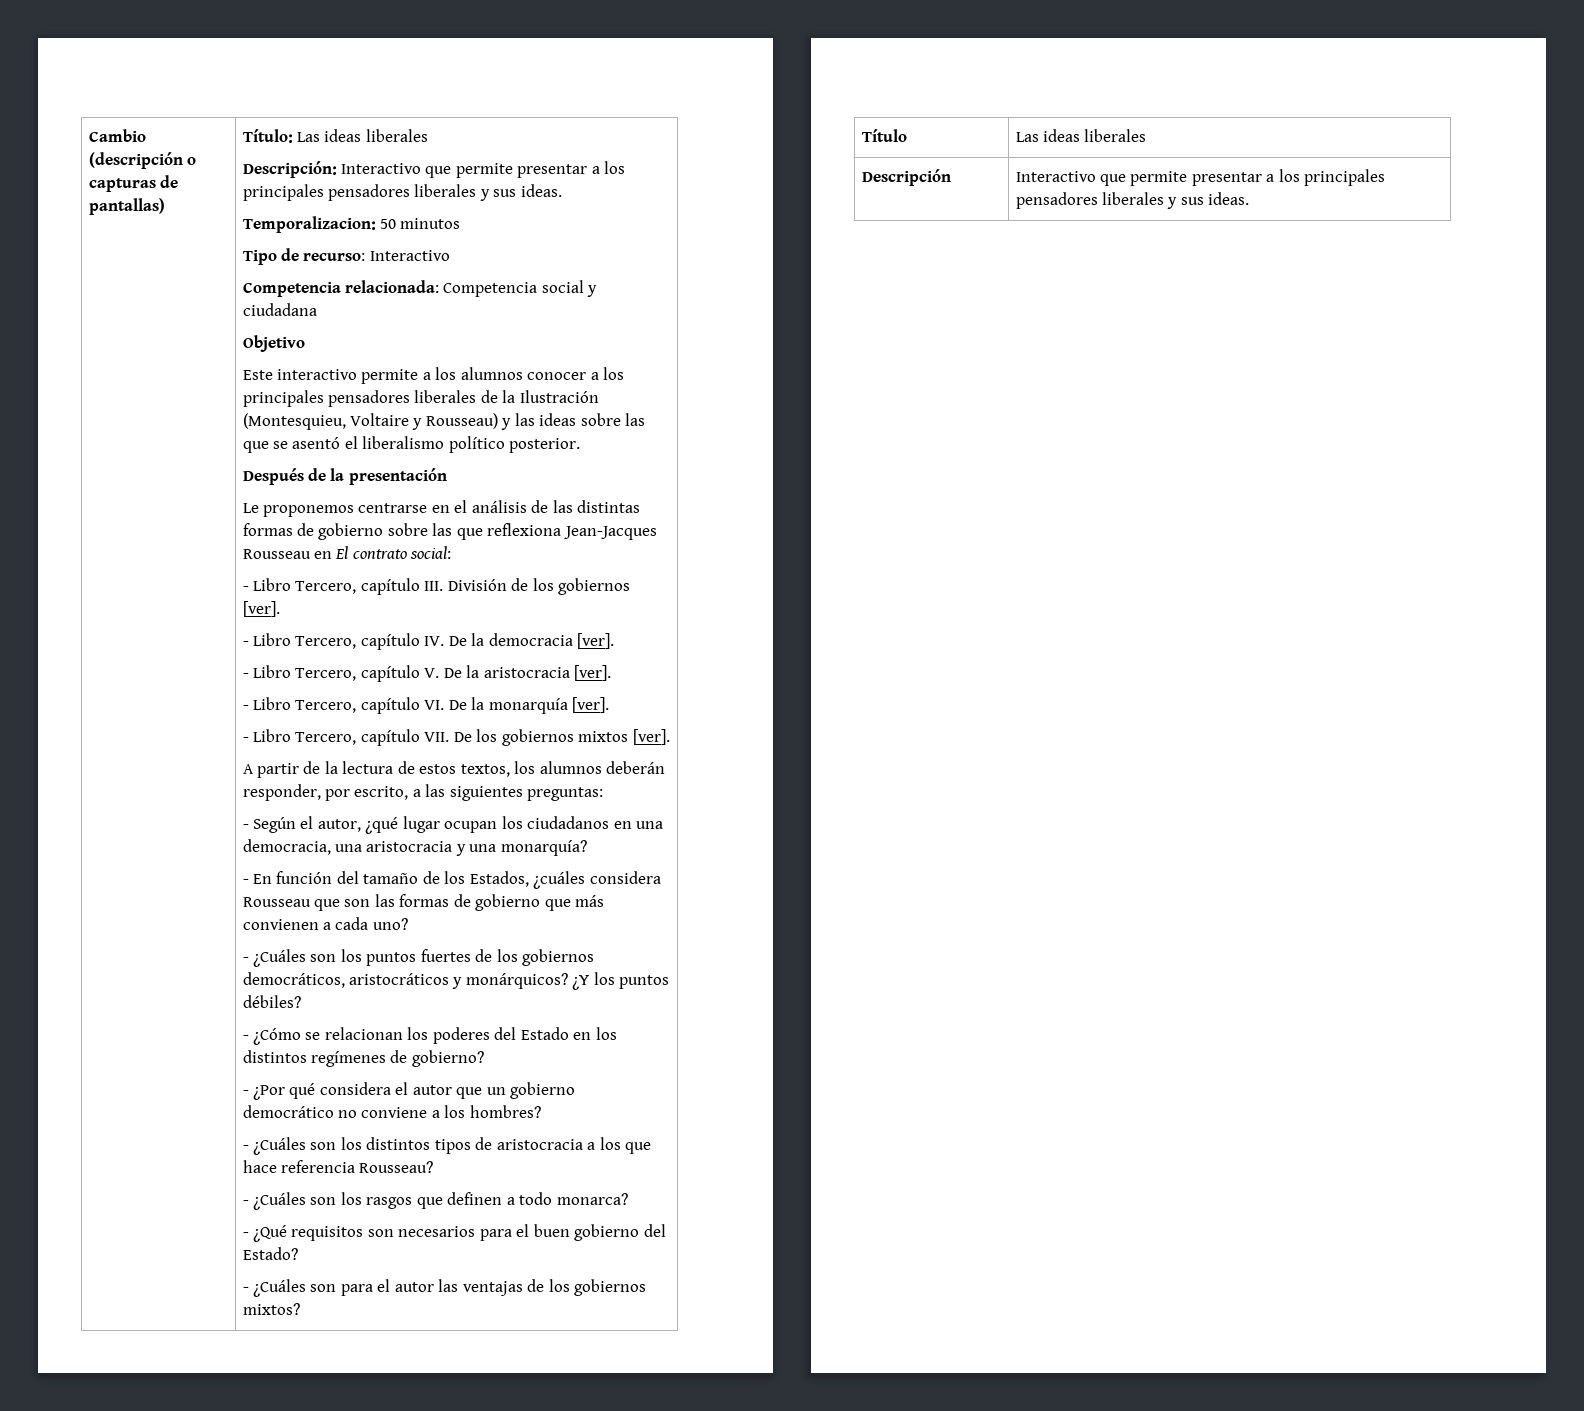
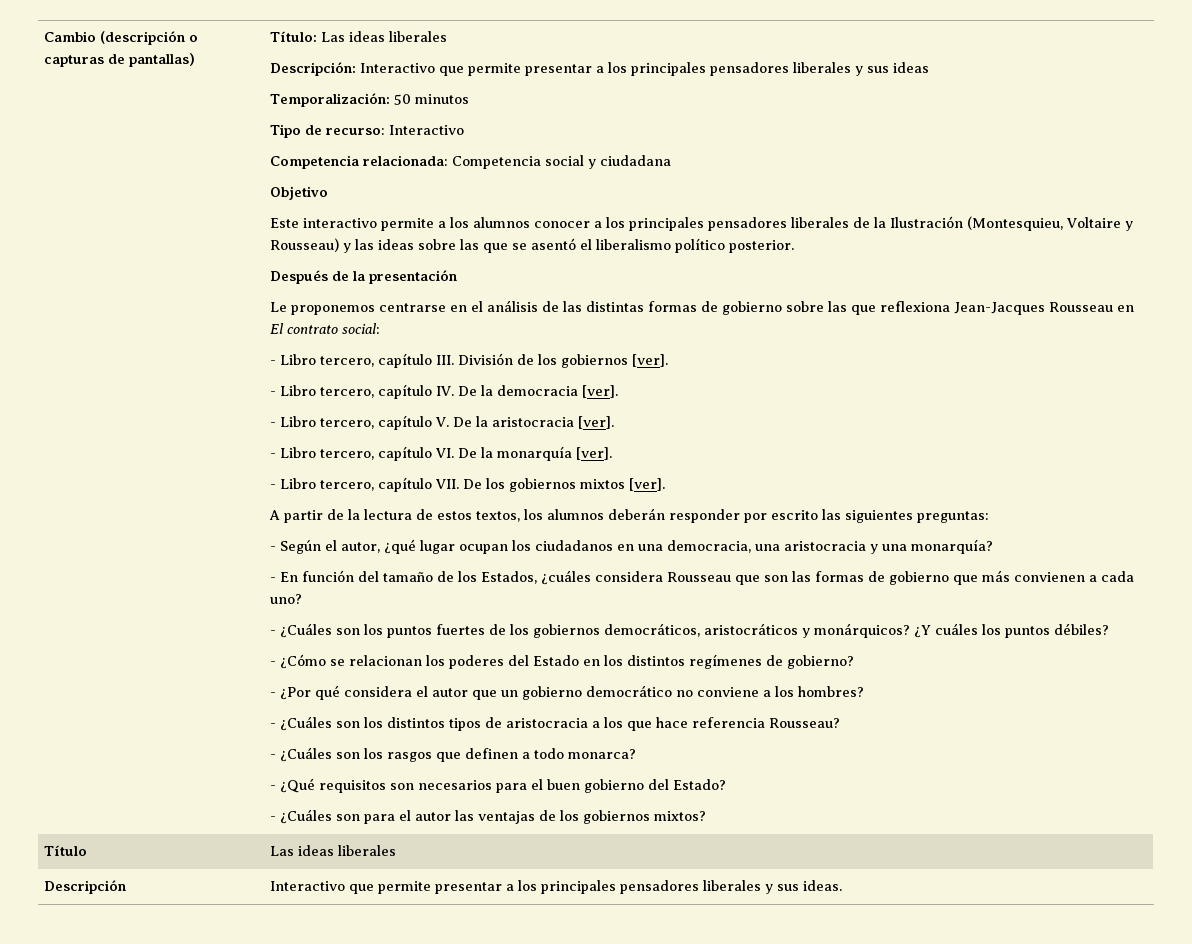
- Descripción: Interactivo que permite presentar a los principales pensadores liberales y sus ideas.
- Temporalizacion: 50 minutos
+ Descripción: Interactivo que permite presentar a los principales pensadores liberales y sus ideas
+ Temporalización: 50 minutos
- - Libro Tercero, capítulo III. División de los gobiernos [ver].
+ - Libro tercero, capítulo III. División de los gobiernos [ver].
- - Libro Tercero, capítulo IV. De la democracia [ver].
+ - Libro tercero, capítulo IV. De la democracia [ver].
- - Libro Tercero, capítulo V. De la aristocracia [ver].
+ - Libro tercero, capítulo V. De la aristocracia [ver].
- - Libro Tercero, capítulo VI. De la monarquía [ver].
+ - Libro tercero, capítulo VI. De la monarquía [ver].
- - Libro Tercero, capítulo VII. De los gobiernos mixtos [ver].
+ - Libro tercero, capítulo VII. De los gobiernos mixtos [ver].
- A partir de la lectura de estos textos, los alumnos deberán responder, por escrito, a las siguientes preguntas:
+ A partir de la lectura de estos textos, los alumnos deberán responder por escrito las siguientes preguntas:
- ¿Y los puntos débiles?
+ ¿Y cuáles los puntos débiles?

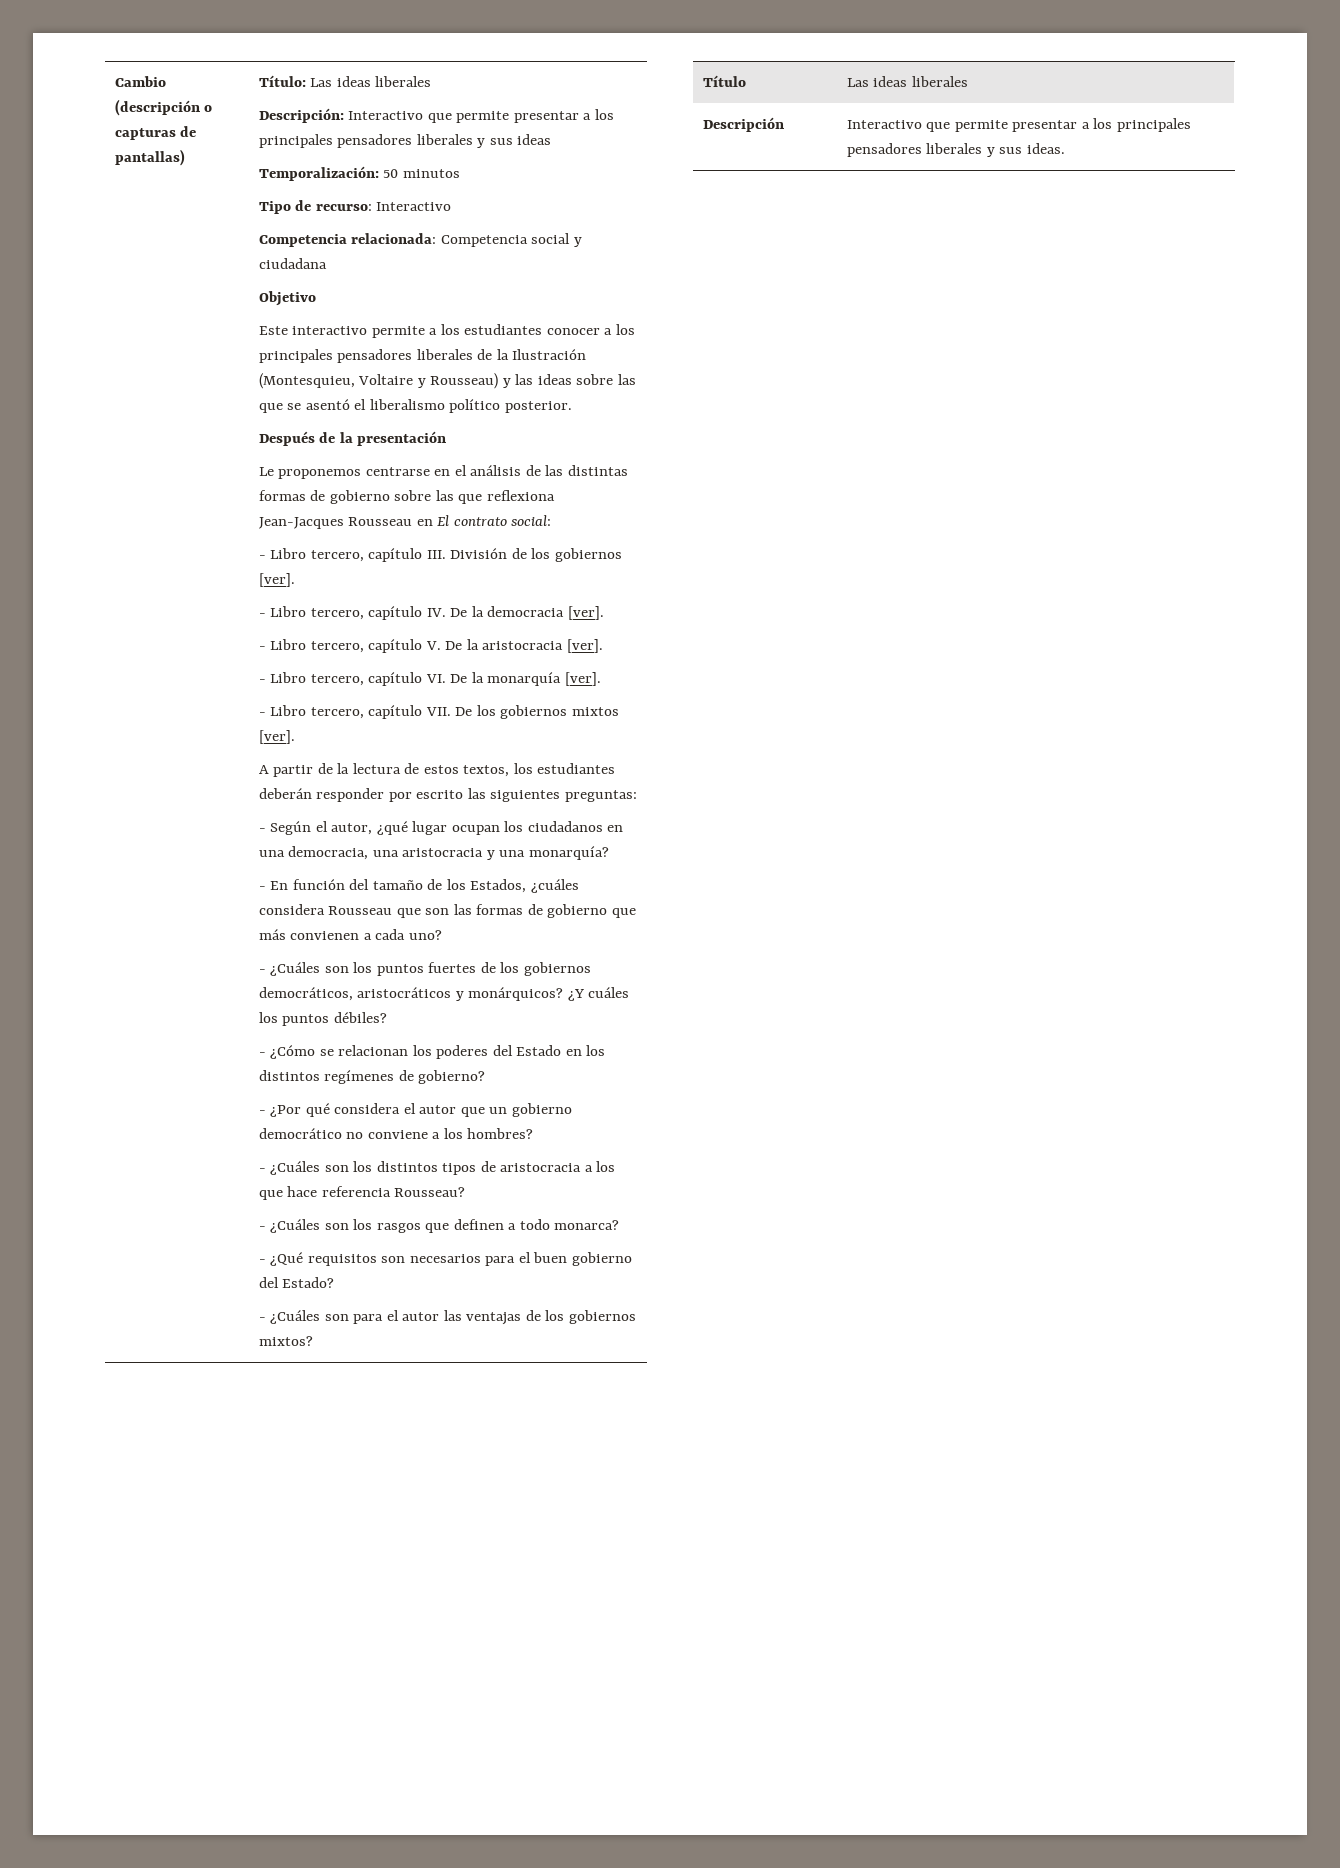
- Este interactivo permite a los alumnos conocer a los principales pensadores liberales de la Ilustración (Montesquieu, Voltaire y Rousseau) y las ideas sobre las que se asentó el liberalismo político posterior.
+ Este interactivo permite a los estudiantes conocer a los principales pensadores liberales de la Ilustración (Montesquieu, Voltaire y Rousseau) y las ideas sobre las que se asentó el liberalismo político posterior.
- A partir de la lectura de estos textos, los alumnos deberán responder por escrito las siguientes preguntas:
+ A partir de la lectura de estos textos, los estudiantes deberán responder por escrito las siguientes preguntas:

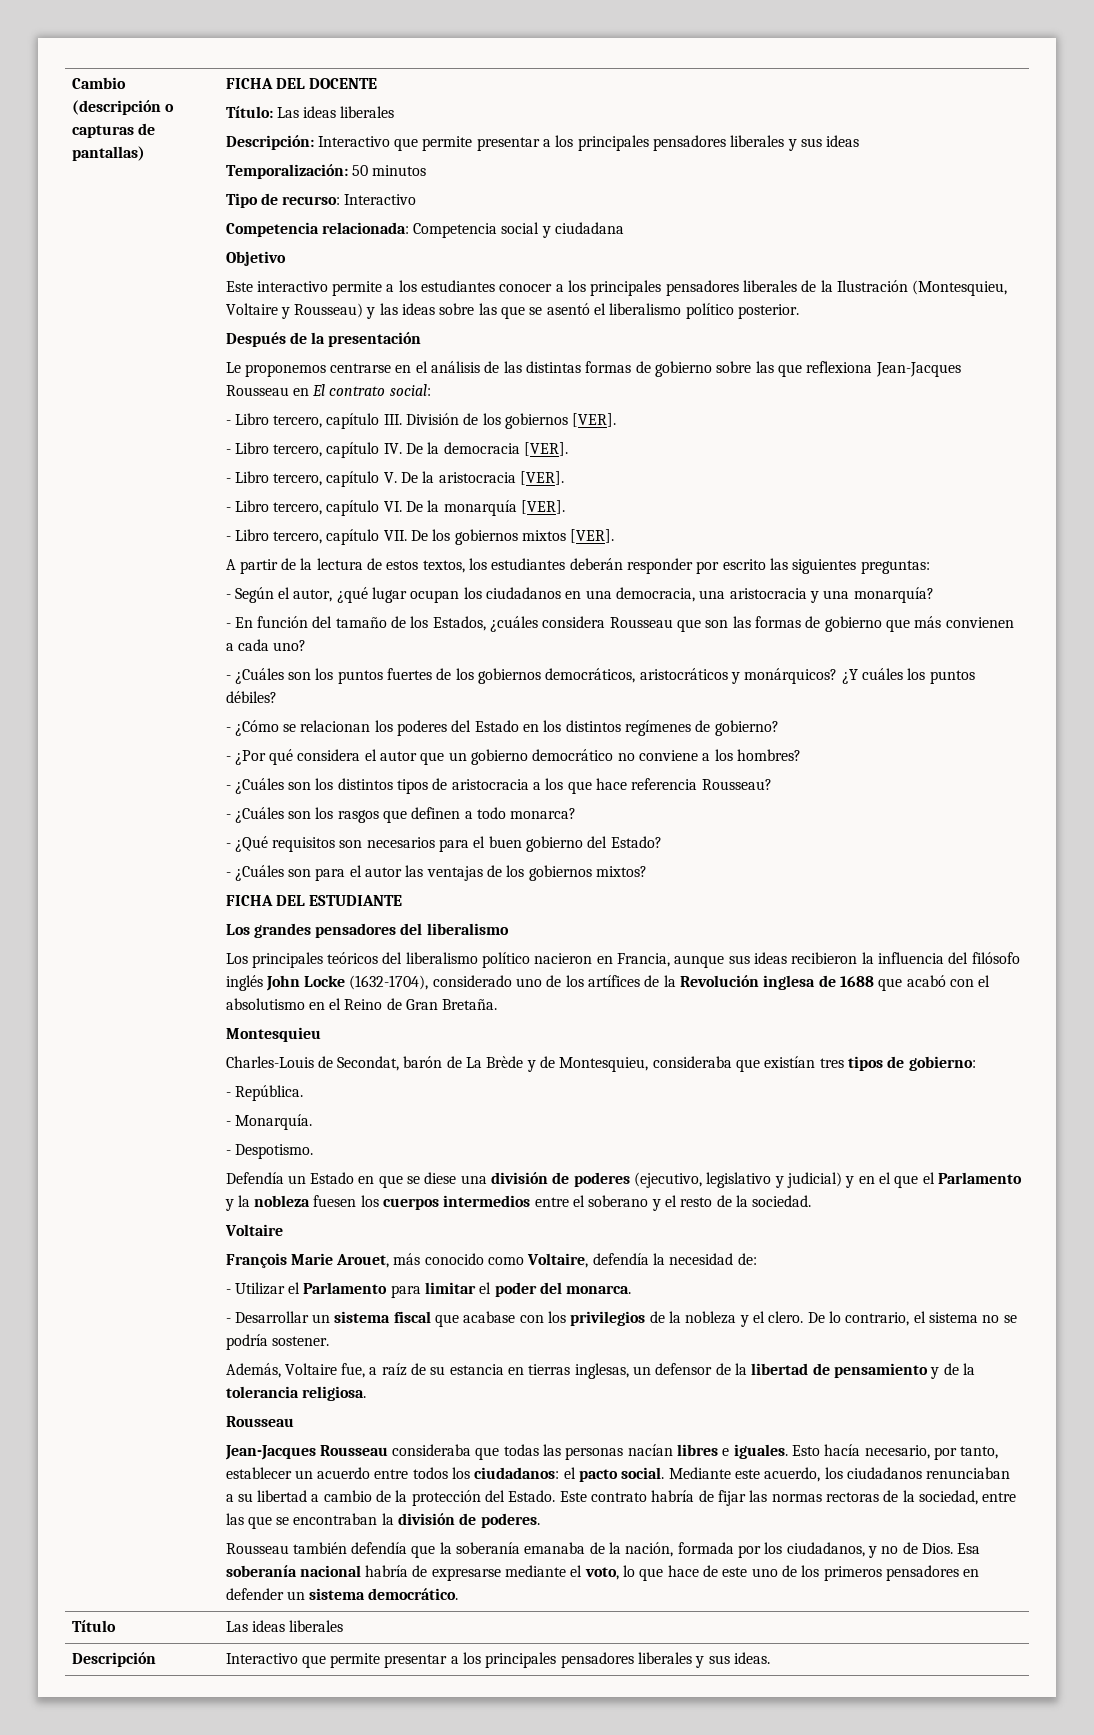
+ FICHA DEL DOCENTE
- - Libro tercero, capítulo III. División de los gobiernos [ver].
+ - Libro tercero, capítulo III. División de los gobiernos [VER].
- - Libro tercero, capítulo IV. De la democracia [ver].
+ - Libro tercero, capítulo IV. De la democracia [VER].
- - Libro tercero, capítulo V. De la aristocracia [ver].
+ - Libro tercero, capítulo V. De la aristocracia [VER].
- - Libro tercero, capítulo VI. De la monarquía [ver].
+ - Libro tercero, capítulo VI. De la monarquía [VER].
- - Libro tercero, capítulo VII. De los gobiernos mixtos [ver].
+ - Libro tercero, capítulo VII. De los gobiernos mixtos [VER].
+ FICHA DEL ESTUDIANTE
+ Los grandes pensadores del liberalismo
+ Los principales teóricos del liberalismo político nacieron en Francia, aunque sus ideas recibieron la influencia del filósofo inglés John Locke (1632-1704), considerado uno de los artífices de la Revolución inglesa de 1688 que acabó con el absolutismo en el Reino de Gran Bretaña.
+ Montesquieu
+ Charles-Louis de Secondat, barón de La Brède y de Montesquieu, consideraba que existían tres tipos de gobierno:
+ - República.
+ - Monarquía.
+ - Despotismo.
+ Defendía un Estado en que se diese una división de poderes (ejecutivo, legislativo y judicial) y en el que el Parlamento y la nobleza fuesen los cuerpos intermedios entre el soberano y el resto de la sociedad.
+ Voltaire
+ François Marie Arouet, más conocido como Voltaire, defendía la necesidad de:
+ - Utilizar el Parlamento para limitar el poder del monarca.
+ - Desarrollar un sistema fiscal que acabase con los privilegios de la nobleza y el clero. De lo contrario, el sistema no se podría sostener.
+ Además, Voltaire fue, a raíz de su estancia en tierras inglesas, un defensor de la libertad de pensamiento y de la tolerancia religiosa.
+ Rousseau
+ Jean-Jacques Rousseau consideraba que todas las personas nacían libres e iguales. Esto hacía necesario, por tanto, establecer un acuerdo entre todos los ciudadanos: el pacto social. Mediante este acuerdo, los ciudadanos renunciaban a su libertad a cambio de la protección del Estado. Este contrato habría de fijar las normas rectoras de la sociedad, entre las que se encontraban la división de poderes.
+ Rousseau también defendía que la soberanía emanaba de la nación, formada por los ciudadanos, y no de Dios. Esa soberanía nacional habría de expresarse mediante el voto, lo que hace de este uno de los primeros pensadores en defender un sistema democrático.

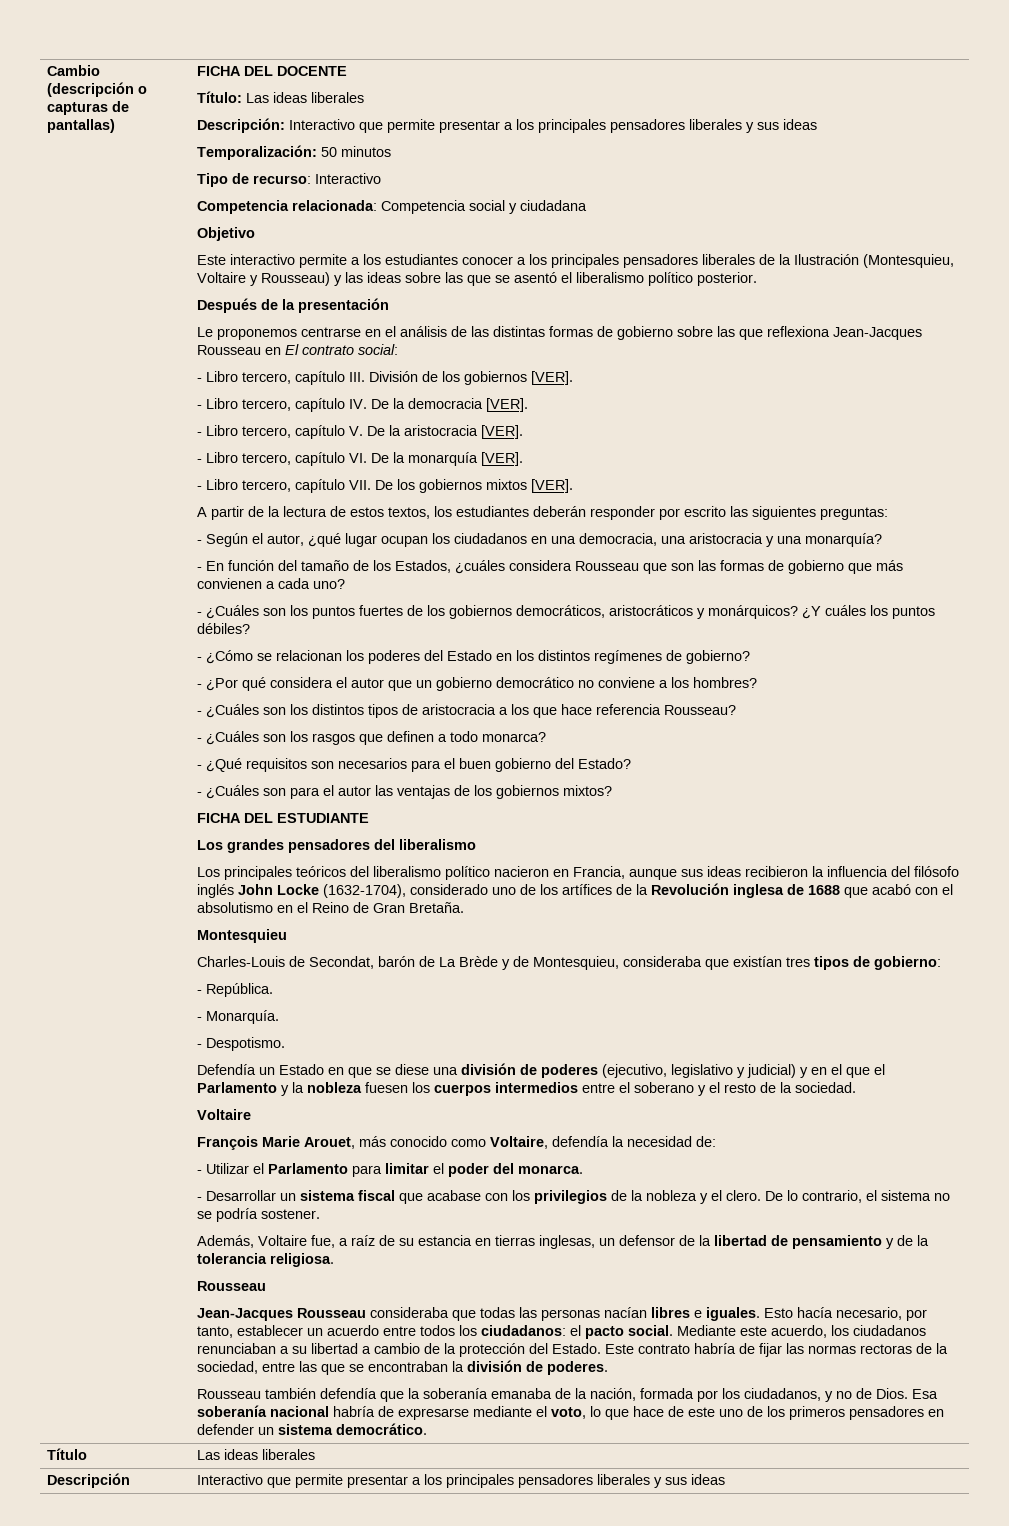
- Descripción | Interactivo que permite presentar a los principales pensadores liberales y sus ideas.
+ Descripción | Interactivo que permite presentar a los principales pensadores liberales y sus ideas

